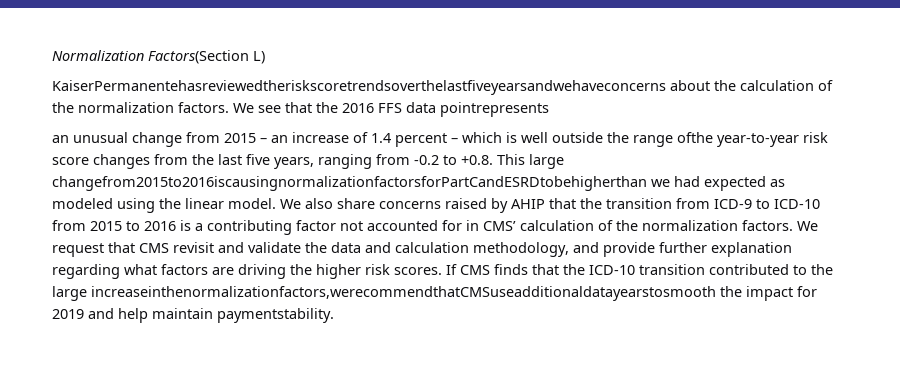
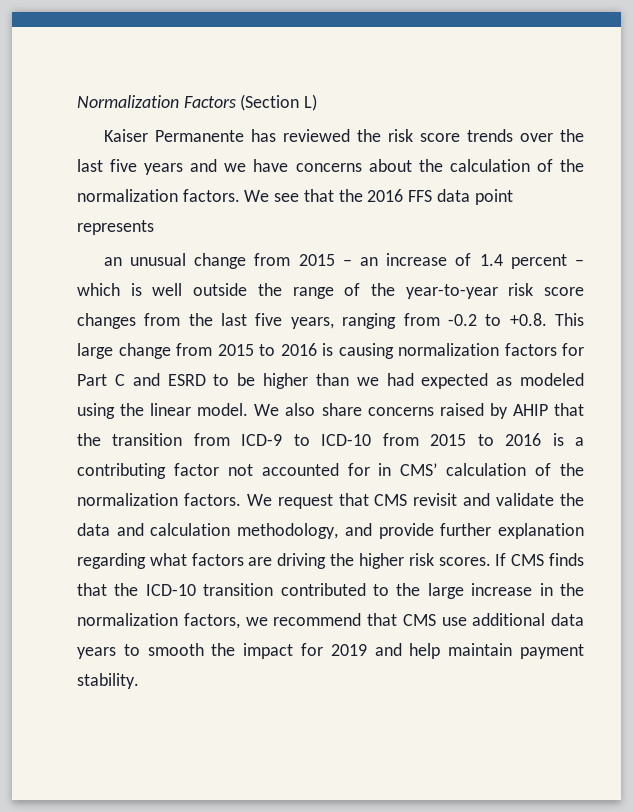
- Normalization Factors(Section L)
+ Normalization Factors (Section L)
- KaiserPermanentehasreviewedtheriskscoretrendsoverthelastfiveyearsandwehaveconcerns about the calculation of the normalization factors.
+ Kaiser Permanente has reviewed the risk score trends over the last five years and we have concerns about the calculation of the normalization factors.
- We see that the 2016 FFS data pointrepresents
+ We see that the 2016 FFS data point represents
- an unusual change from 2015 – an increase of 1.4 percent – which is well outside the range ofthe year-to-year risk score changes from the last five years, ranging from -0.2 to +0.8. This large changefrom2015to2016iscausingnormalizationfactorsforPartCandESRDtobehigherthan we had expected as modeled using the linear model.
+ an unusual change from 2015 – an increase of 1.4 percent – which is well outside the range of the year-to-year risk score changes from the last five years, ranging from -0.2 to +0.8. This large change from 2015 to 2016 is causing normalization factors for Part C and ESRD to be higher than we had expected as modeled using the linear model.
- If CMS finds that the ICD-10 transition contributed to the large increaseinthenormalizationfactors,werecommendthatCMSuseadditionaldatayearstosmooth the impact for 2019 and help maintain paymentstability.
+ If CMS finds that the ICD-10 transition contributed to the large increase in the normalization factors, we recommend that CMS use additional data years to smooth the impact for 2019 and help maintain payment stability.

